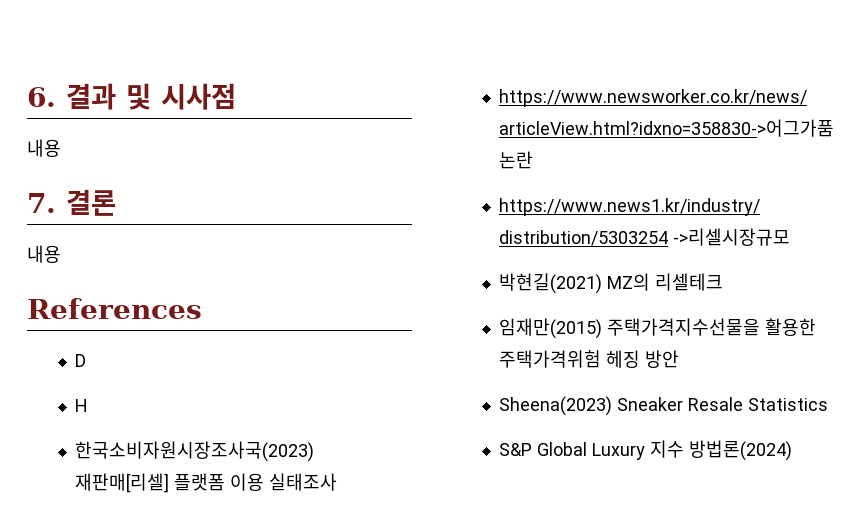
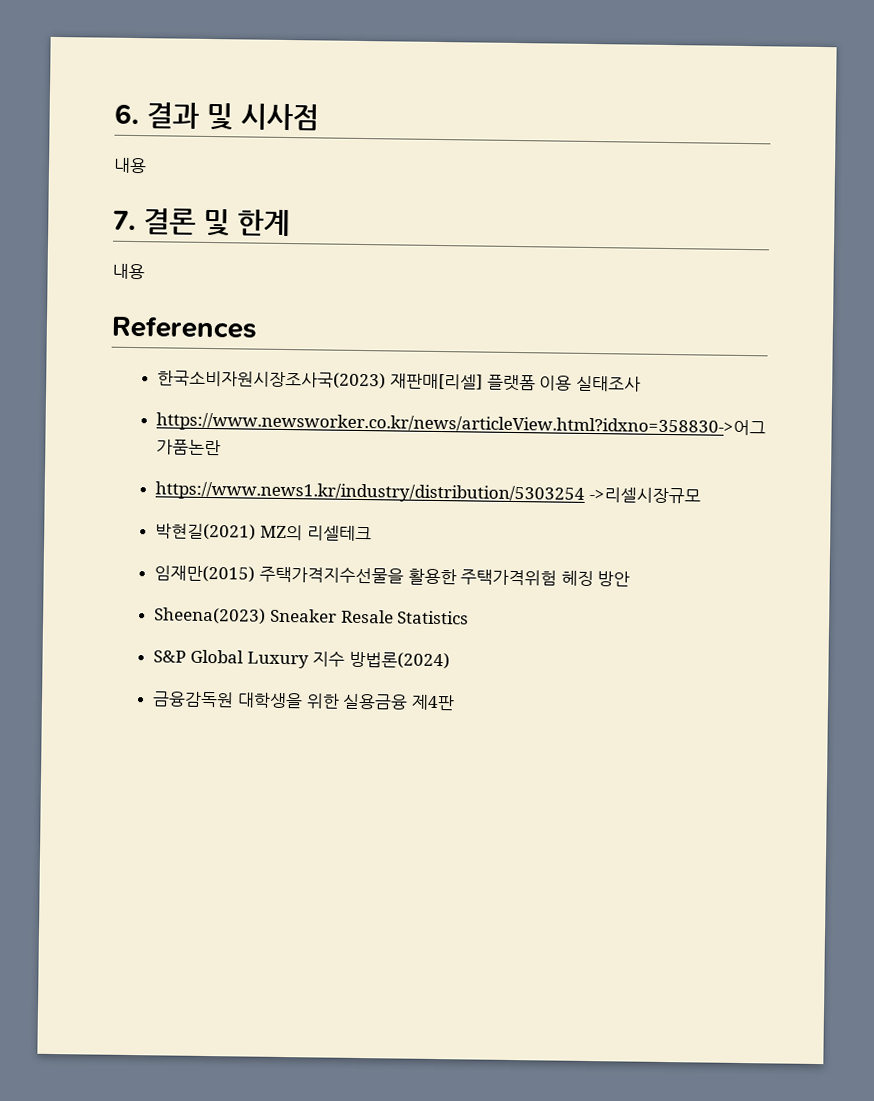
- 7. 결론
+ 7. 결론 및 한계
- D
- H
+ 금융감독원 대학생을 위한 실용금융 제4판

